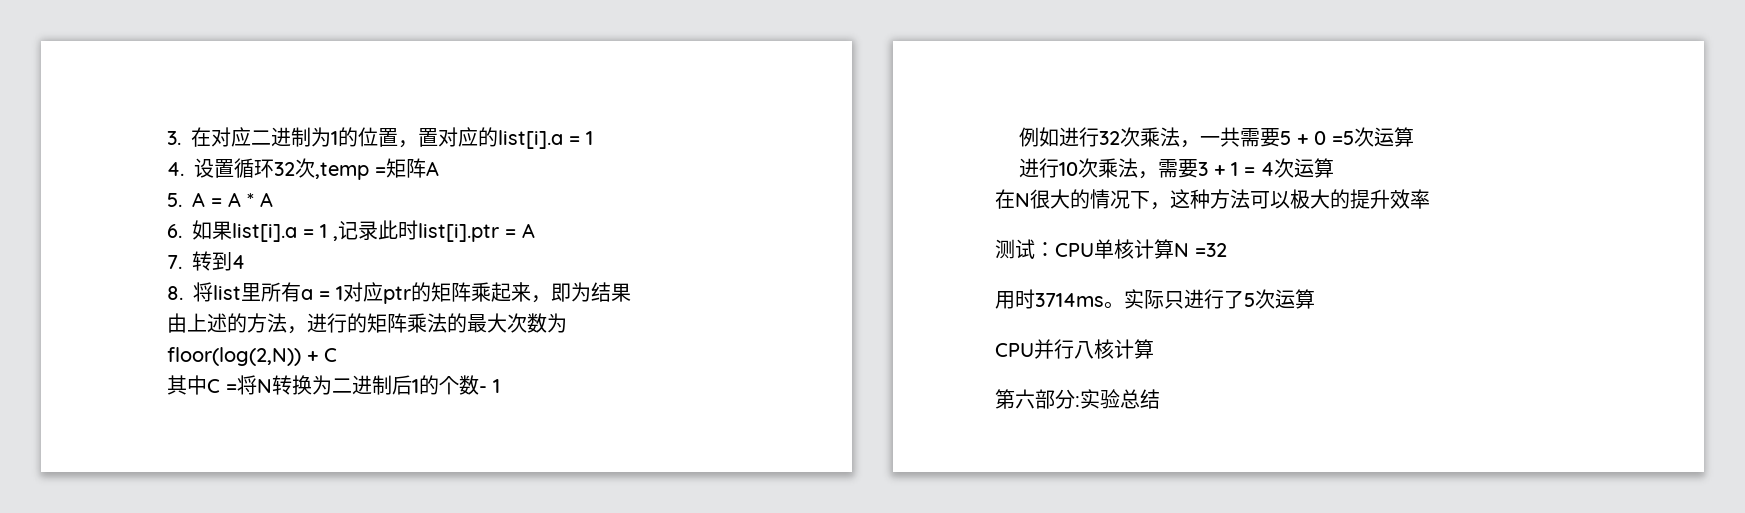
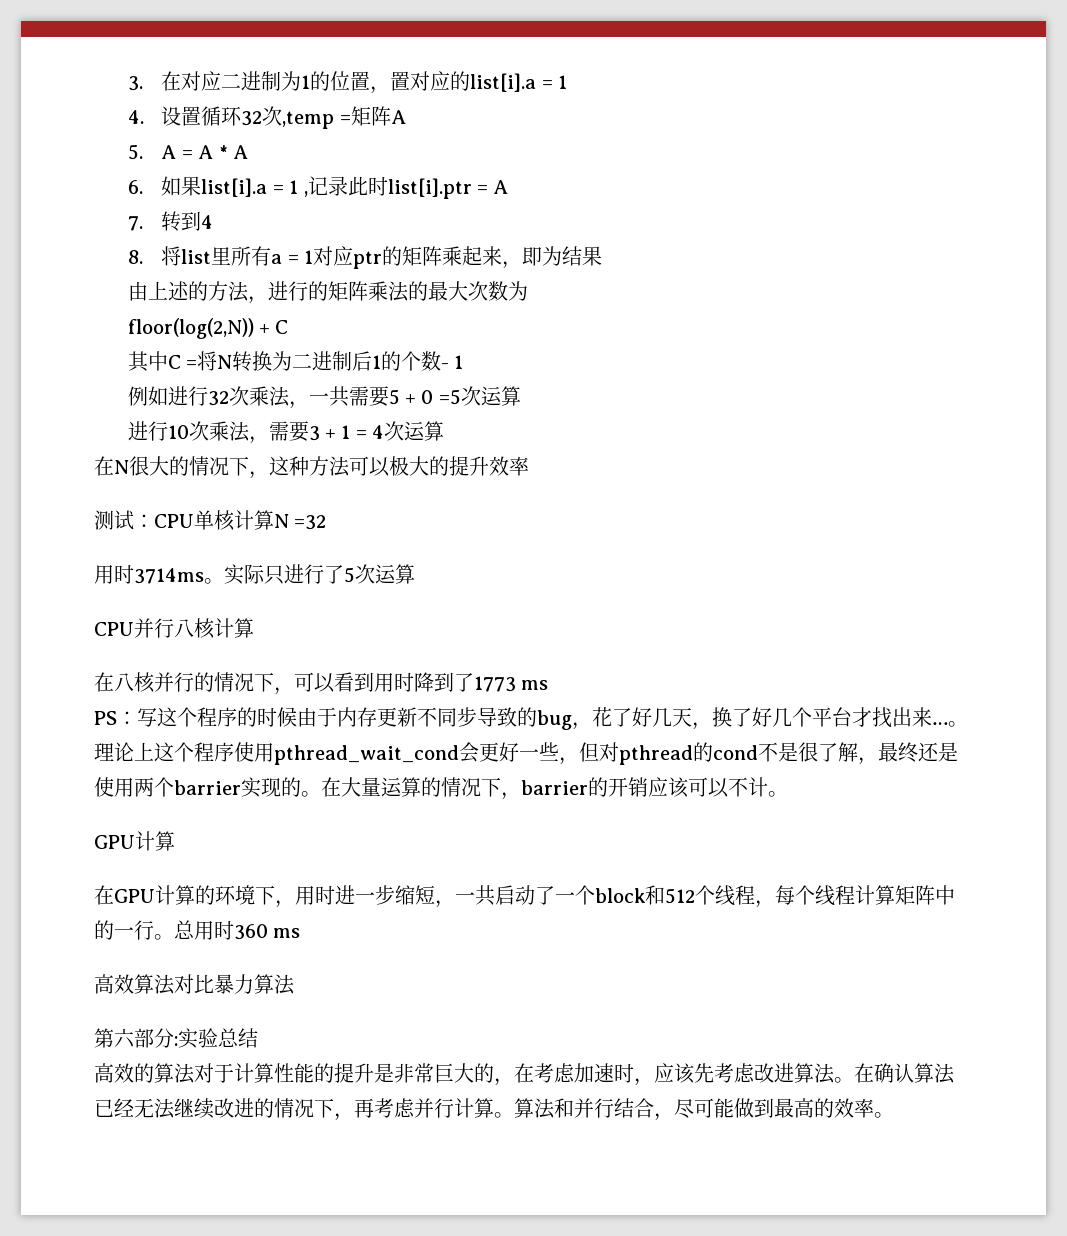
+ 在八核并行的情况下，可以看到用时降到了1773 ms
+ PS：写这个程序的时候由于内存更新不同步导致的bug，花了好几天，换了好几个平台才找出来…。理论上这个程序使用pthread_wait_cond会更好一些，但对pthread的cond不是很了解，最终还是使用两个barrier实现的。在大量运算的情况下，barrier的开销应该可以不计。
+ GPU计算
+ 在GPU计算的环境下，用时进一步缩短，一共启动了一个block和512个线程，每个线程计算矩阵中的一行。总用时360 ms
+ 高效算法对比暴力算法
+ 高效的算法对于计算性能的提升是非常巨大的，在考虑加速时，应该先考虑改进算法。在确认算法已经无法继续改进的情况下，再考虑并行计算。算法和并行结合，尽可能做到最高的效率。

